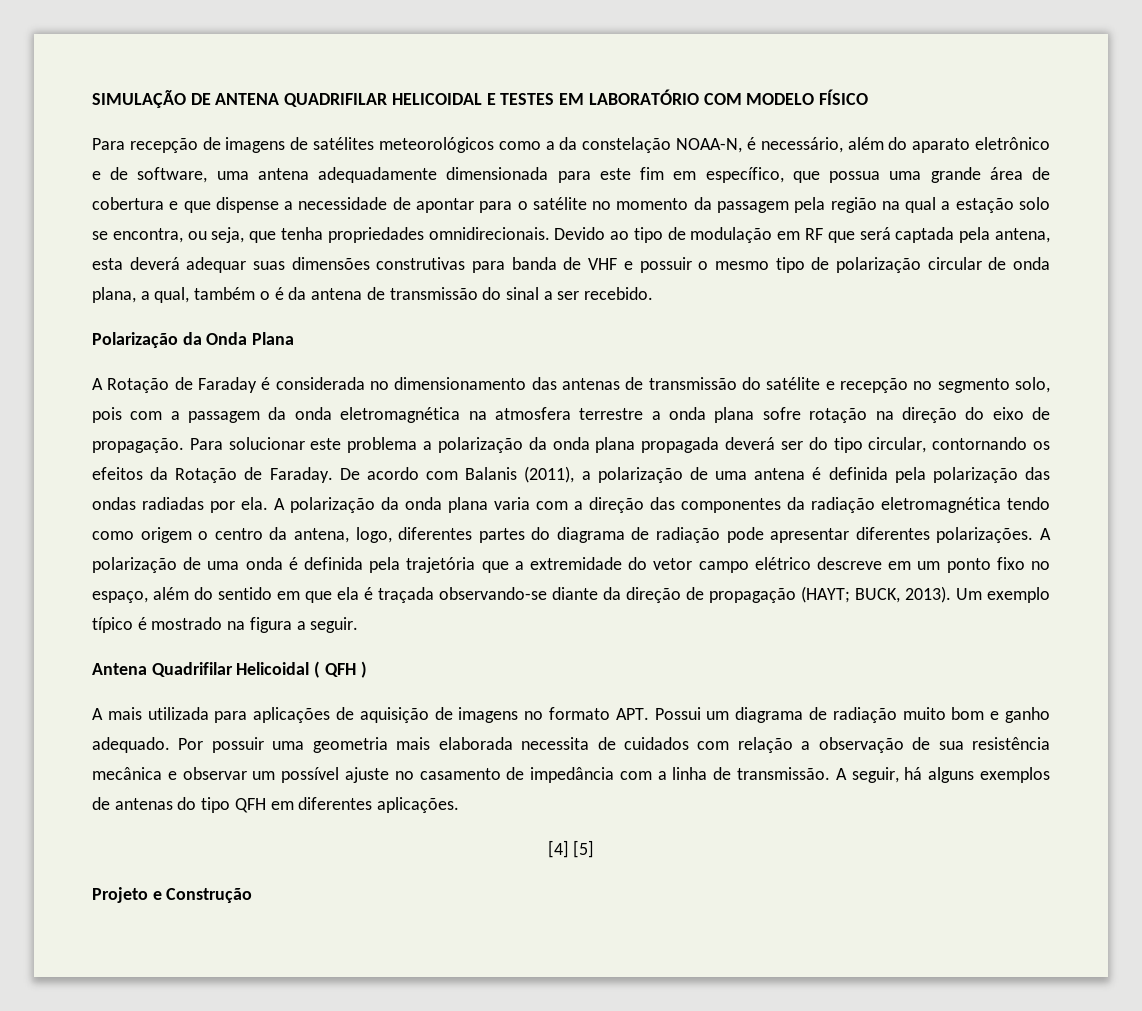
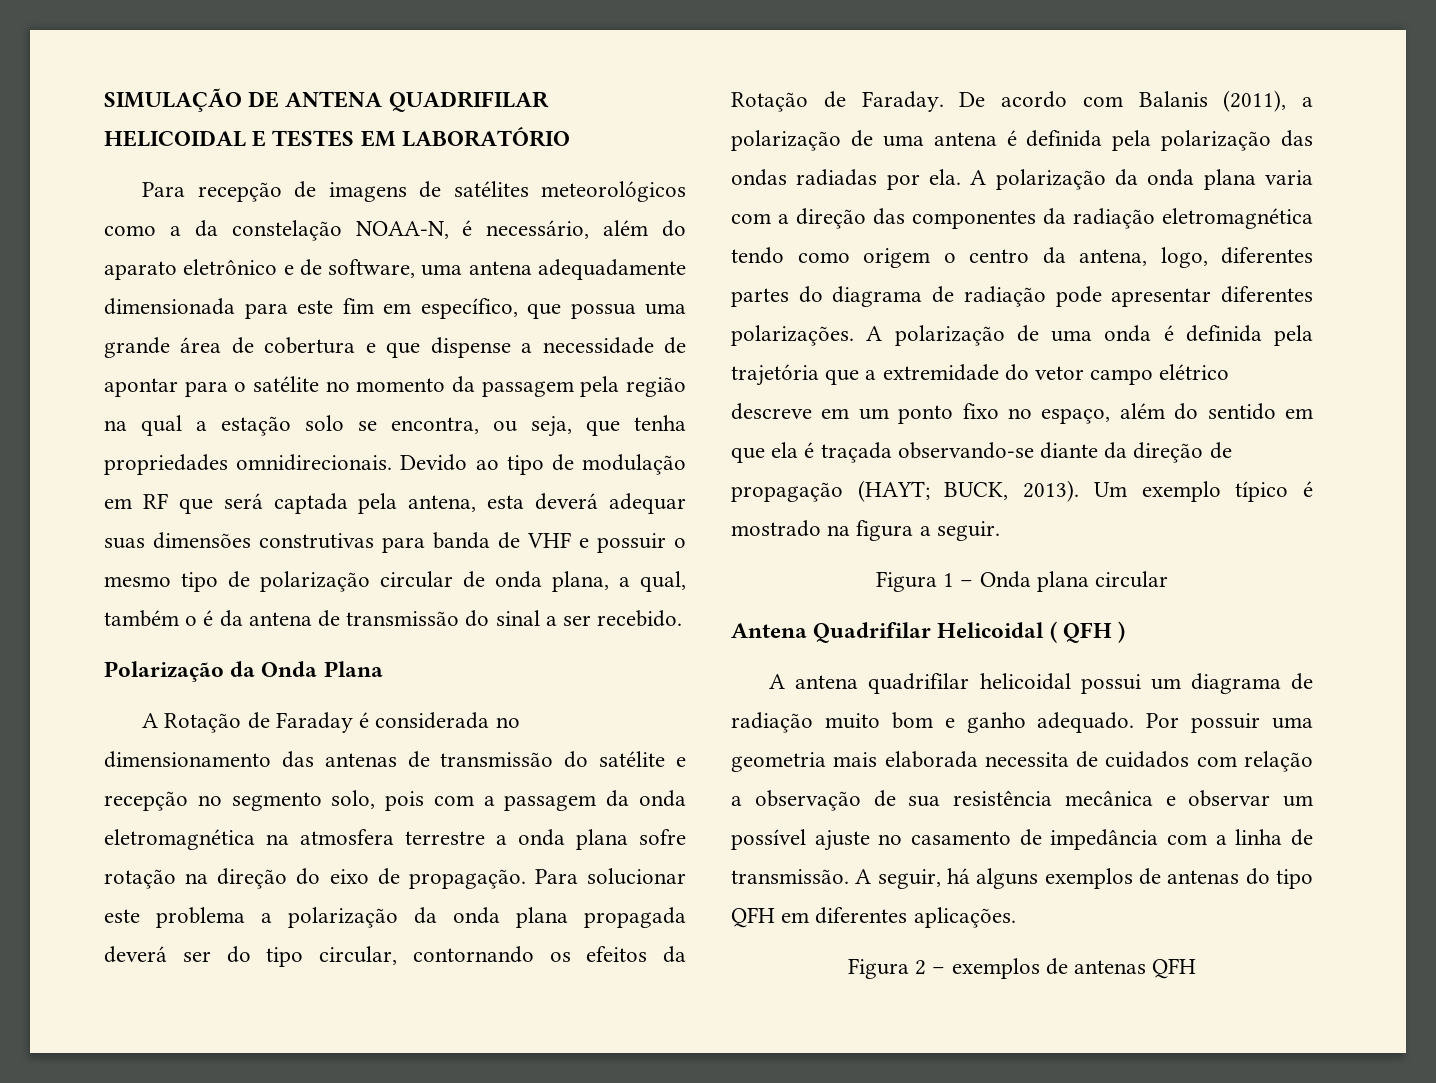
- SIMULAÇÃO DE ANTENA QUADRIFILAR HELICOIDAL E TESTES EM LABORATÓRIO COM MODELO FÍSICO
+ SIMULAÇÃO DE ANTENA QUADRIFILAR HELICOIDAL E TESTES EM LABORATÓRIO
+ Figura 1 – Onda plana circular
- A mais utilizada para aplicações de aquisição de imagens no formato APT. Possui um diagrama de radiação muito bom e ganho adequado.
+ A antena quadrifilar helicoidal possui um diagrama de radiação muito bom e ganho adequado.
- [4] [5]
- Projeto e Construção
+ Figura 2 – exemplos de antenas QFH

